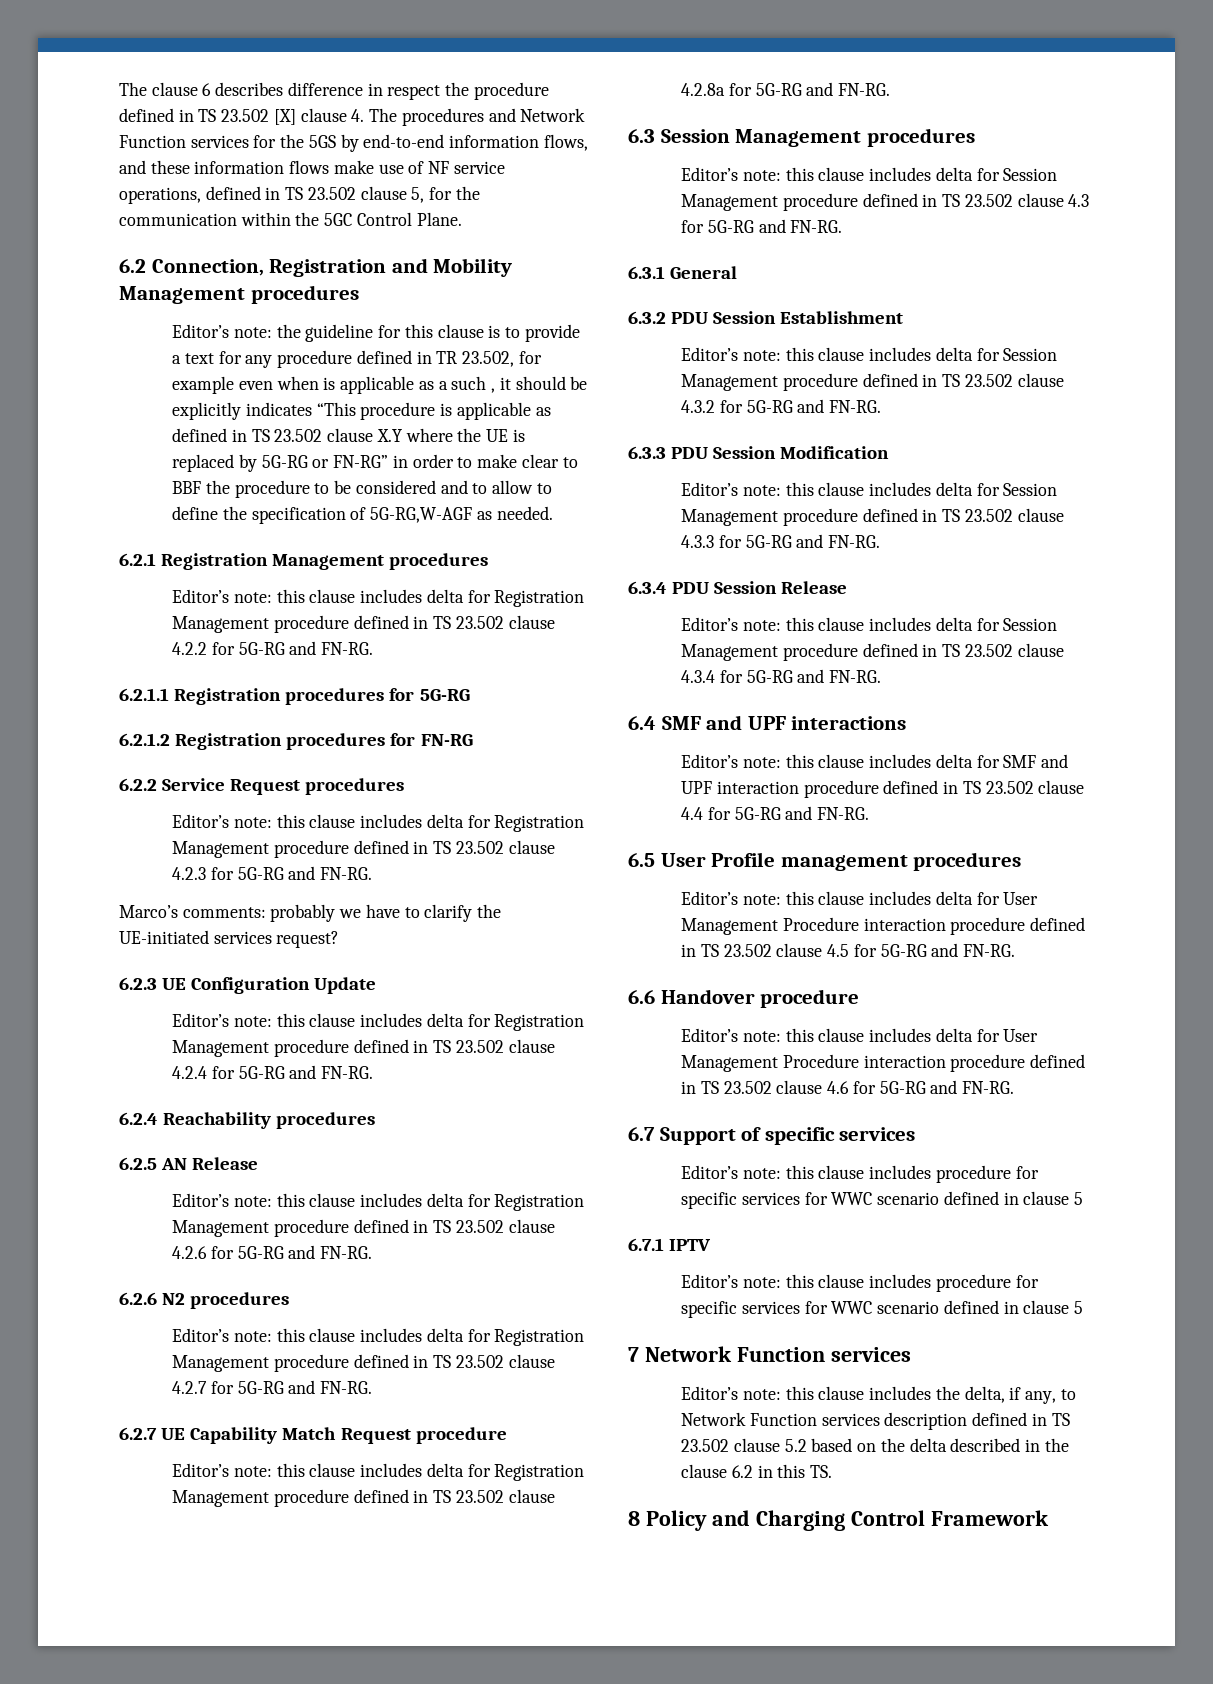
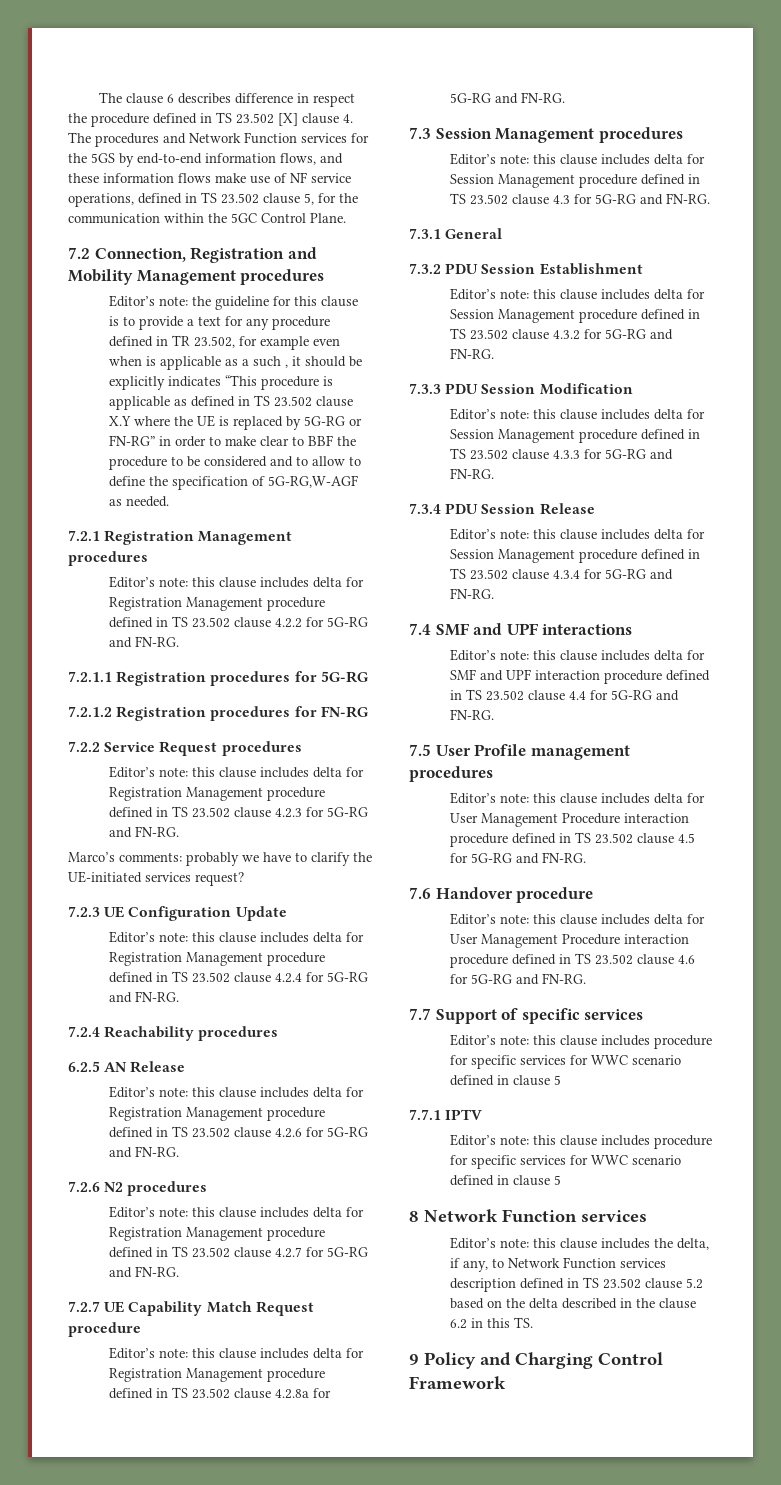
- 6.2 Connection, Registration and Mobility Management procedures
+ 7.2 Connection, Registration and Mobility Management procedures
- 6.2.1 Registration Management procedures
+ 7.2.1 Registration Management procedures
- 6.2.1.1 Registration procedures for 5G-RG
+ 7.2.1.1 Registration procedures for 5G-RG
- 6.2.1.2 Registration procedures for FN-RG
+ 7.2.1.2 Registration procedures for FN-RG
- 6.2.2 Service Request procedures
+ 7.2.2 Service Request procedures
- 6.2.3 UE Configuration Update
+ 7.2.3 UE Configuration Update
- 6.2.4 Reachability procedures
+ 7.2.4 Reachability procedures
- 6.2.6 N2 procedures
+ 7.2.6 N2 procedures
- 6.2.7 UE Capability Match Request procedure
+ 7.2.7 UE Capability Match Request procedure
- 6.3 Session Management procedures
+ 7.3 Session Management procedures
- 6.3.1 General
+ 7.3.1 General
- 6.3.2 PDU Session Establishment
+ 7.3.2 PDU Session Establishment
- 6.3.3 PDU Session Modification
+ 7.3.3 PDU Session Modification
- 6.3.4 PDU Session Release
+ 7.3.4 PDU Session Release
- 6.4 SMF and UPF interactions
+ 7.4 SMF and UPF interactions
- 6.5 User Profile management procedures
+ 7.5 User Profile management procedures
- 6.6 Handover procedure
+ 7.6 Handover procedure
- 6.7 Support of specific services
+ 7.7 Support of specific services
- 6.7.1 IPTV
+ 7.7.1 IPTV
- 7 Network Function services
+ 8 Network Function services
- 8 Policy and Charging Control Framework
+ 9 Policy and Charging Control Framework

